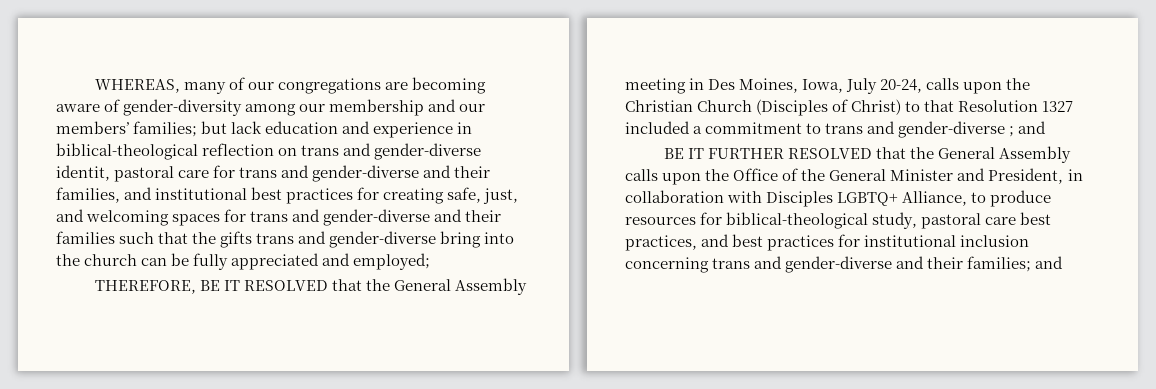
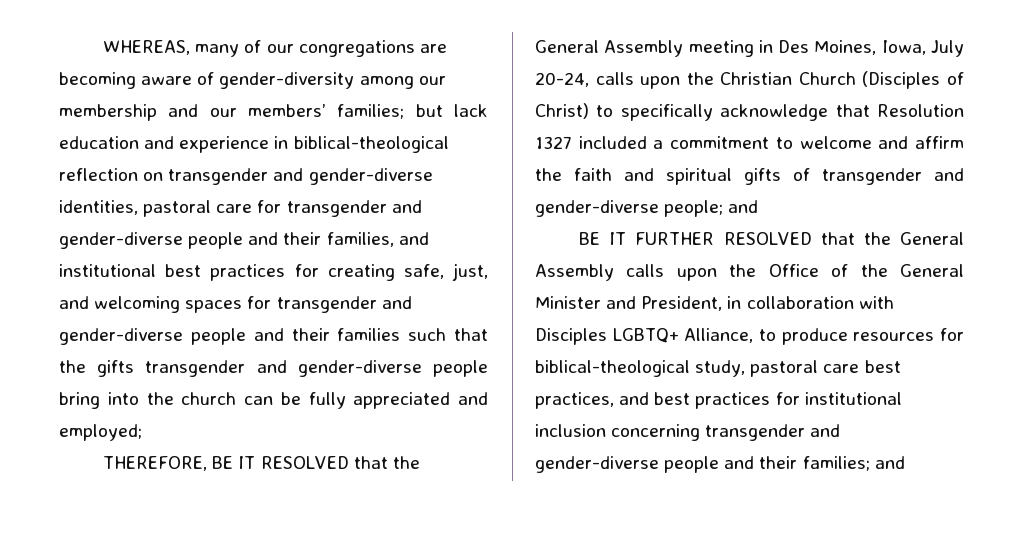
- but lack education and experience in biblical-theological reflection on trans and gender-diverse identit, pastoral care for trans and gender-diverse and their families, and institutional best practices for creating safe, just, and welcoming spaces for trans and gender-diverse and their families such that the gifts trans and gender-diverse bring into the church can be fully appreciated and employed;
+ but lack education and experience in biblical-theological reflection on transgender and gender-diverse identities, pastoral care for transgender and gender-diverse people and their families, and institutional best practices for creating safe, just, and welcoming spaces for transgender and gender-diverse people and their families such that the gifts transgender and gender-diverse people bring into the church can be fully appreciated and employed;
- THEREFORE, BE IT RESOLVED that the General Assembly meeting in Des Moines, Iowa, July 20-24, calls upon the Christian Church (Disciples of Christ) to that Resolution 1327 included a commitment to trans and gender-diverse ; and
+ THEREFORE, BE IT RESOLVED that the General Assembly meeting in Des Moines, Iowa, July 20-24, calls upon the Christian Church (Disciples of Christ) to specifically acknowledge that Resolution 1327 included a commitment to welcome and affirm the faith and spiritual gifts of transgender and gender-diverse people; and
- BE IT FURTHER RESOLVED that the General Assembly calls upon the Office of the General Minister and President, in collaboration with Disciples LGBTQ+ Alliance, to produce resources for biblical-theological study, pastoral care best practices, and best practices for institutional inclusion concerning trans and gender-diverse and their families; and
+ BE IT FURTHER RESOLVED that the General Assembly calls upon the Office of the General Minister and President, in collaboration with Disciples LGBTQ+ Alliance, to produce resources for biblical-theological study, pastoral care best practices, and best practices for institutional inclusion concerning transgender and gender-diverse people and their families; and

